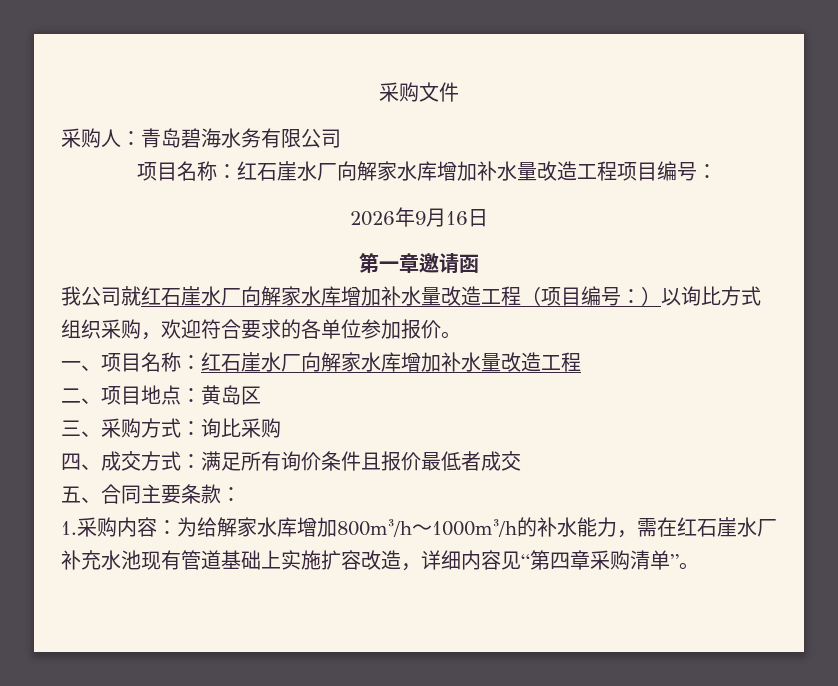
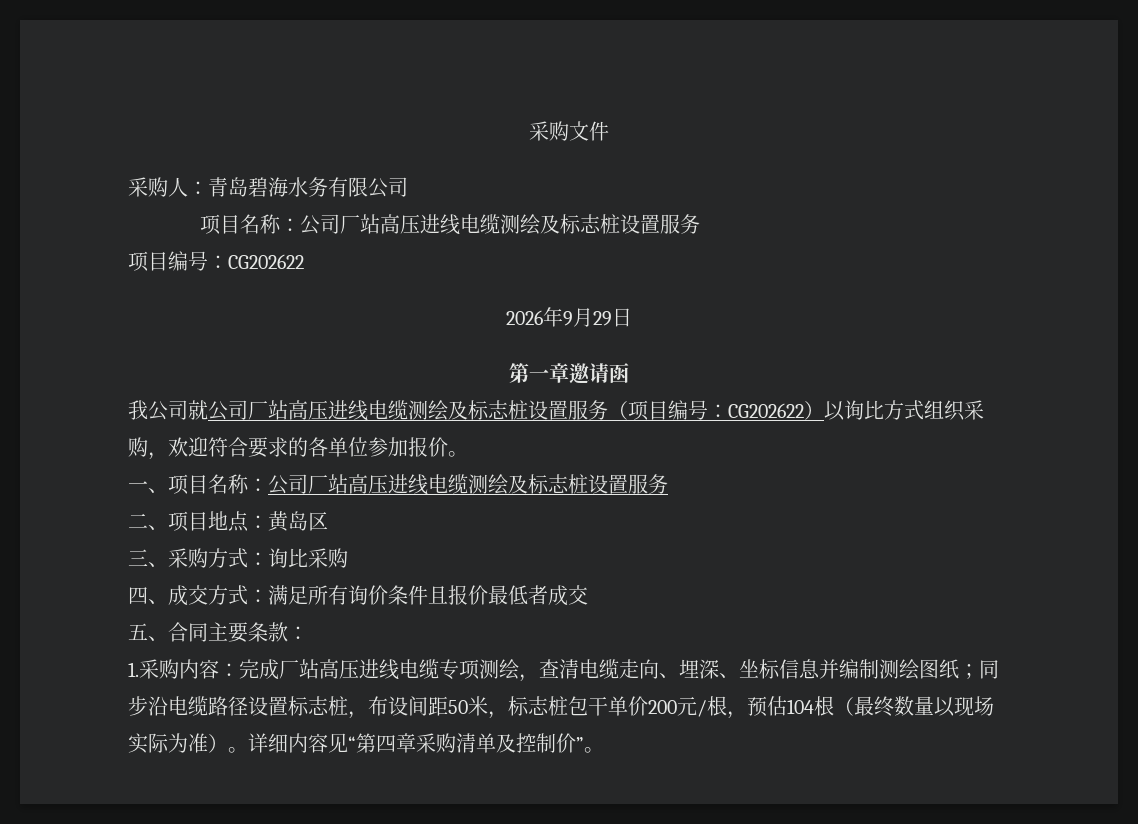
  采购人：青岛碧海水务有限公司
- 项目名称：红石崖水厂向解家水库增加补水量改造工程项目编号：
+ 项目名称：公司厂站高压进线电缆测绘及标志桩设置服务
+ 项目编号：CG202622
- 2026年9月16日
+ 2026年9月29日
- 我公司就红石崖水厂向解家水库增加补水量改造工程（项目编号：）以询比方式组织采购，欢迎符合要求的各单位参加报价。
+ 我公司就公司厂站高压进线电缆测绘及标志桩设置服务（项目编号：CG202622）以询比方式组织采购，欢迎符合要求的各单位参加报价。
- 一、项目名称：红石崖水厂向解家水库增加补水量改造工程
+ 一、项目名称：公司厂站高压进线电缆测绘及标志桩设置服务
- 1.采购内容：为给解家水库增加800m³/h～1000m³/h的补水能力，需在红石崖水厂补充水池现有管道基础上实施扩容改造，详细内容见“第四章采购清单”。
+ 1.采购内容：完成厂站高压进线电缆专项测绘，查清电缆走向、埋深、坐标信息并编制测绘图纸；同步沿电缆路径设置标志桩，布设间距50米，标志桩包干单价200元/根，预估104根（最终数量以现场实际为准）。详细内容见“第四章采购清单及控制价”。

